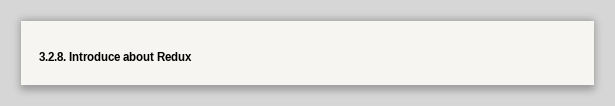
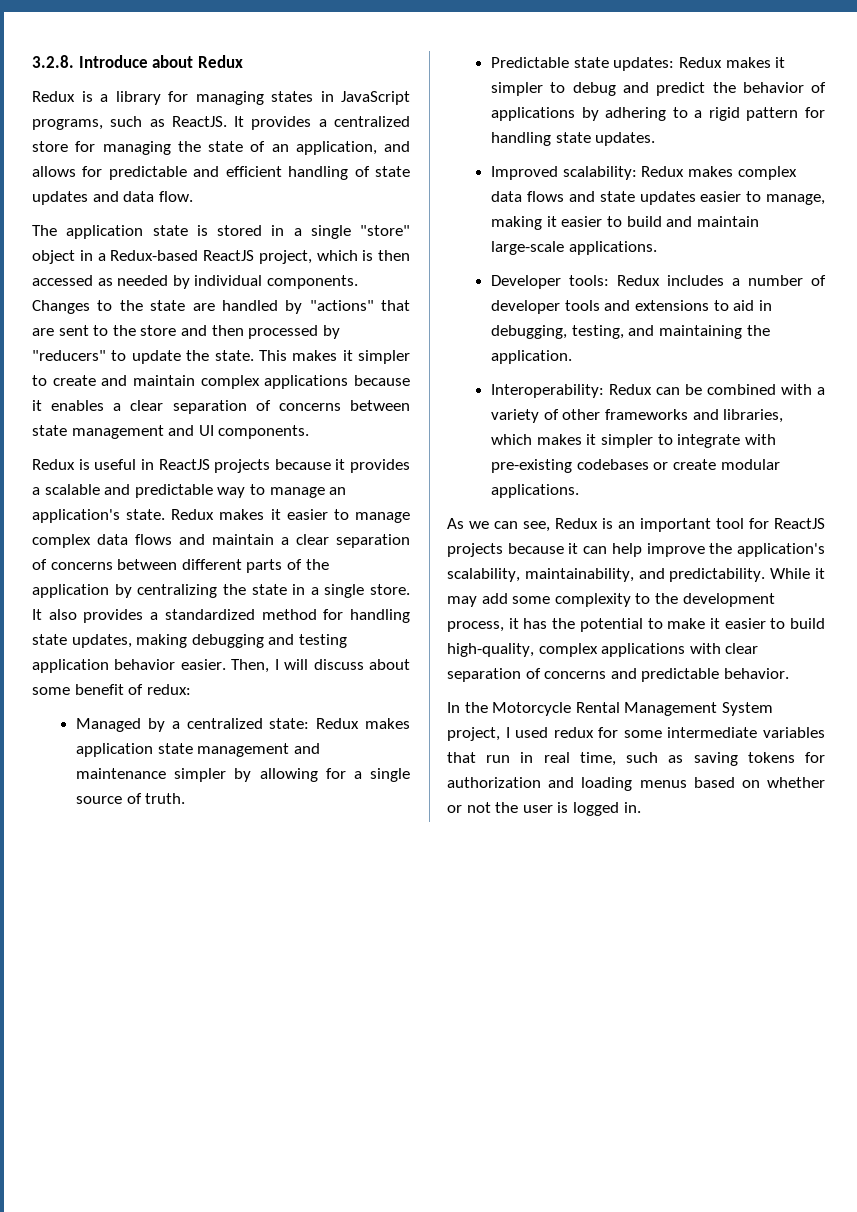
+ Redux is a library for managing states in JavaScript programs, such as ReactJS. It provides a centralized store for managing the state of an application, and allows for predictable and efficient handling of state updates and data flow.
+ The application state is stored in a single "store" object in a Redux-based ReactJS project, which is then accessed as needed by individual components. Changes to the state are handled by "actions" that are sent to the store and then processed by "reducers" to update the state. This makes it simpler to create and maintain complex applications because it enables a clear separation of concerns between state management and UI components.
+ Redux is useful in ReactJS projects because it provides a scalable and predictable way to manage an application's state. Redux makes it easier to manage complex data flows and maintain a clear separation of concerns between different parts of the application by centralizing the state in a single store. It also provides a standardized method for handling state updates, making debugging and testing application behavior easier. Then, I will discuss about some benefit of redux:
+ Managed by a centralized state: Redux makes application state management and maintenance simpler by allowing for a single source of truth.
+ Predictable state updates: Redux makes it simpler to debug and predict the behavior of applications by adhering to a rigid pattern for handling state updates.
+ Improved scalability: Redux makes complex data flows and state updates easier to manage, making it easier to build and maintain large-scale applications.
+ Developer tools: Redux includes a number of developer tools and extensions to aid in debugging, testing, and maintaining the application.
+ Interoperability: Redux can be combined with a variety of other frameworks and libraries, which makes it simpler to integrate with pre-existing codebases or create modular applications.
+ As we can see, Redux is an important tool for ReactJS projects because it can help improve the application's scalability, maintainability, and predictability. While it may add some complexity to the development process, it has the potential to make it easier to build high-quality, complex applications with clear separation of concerns and predictable behavior.
+ In the Motorcycle Rental Management System project, I used redux for some intermediate variables that run in real time, such as saving tokens for authorization and loading menus based on whether or not the user is logged in.

